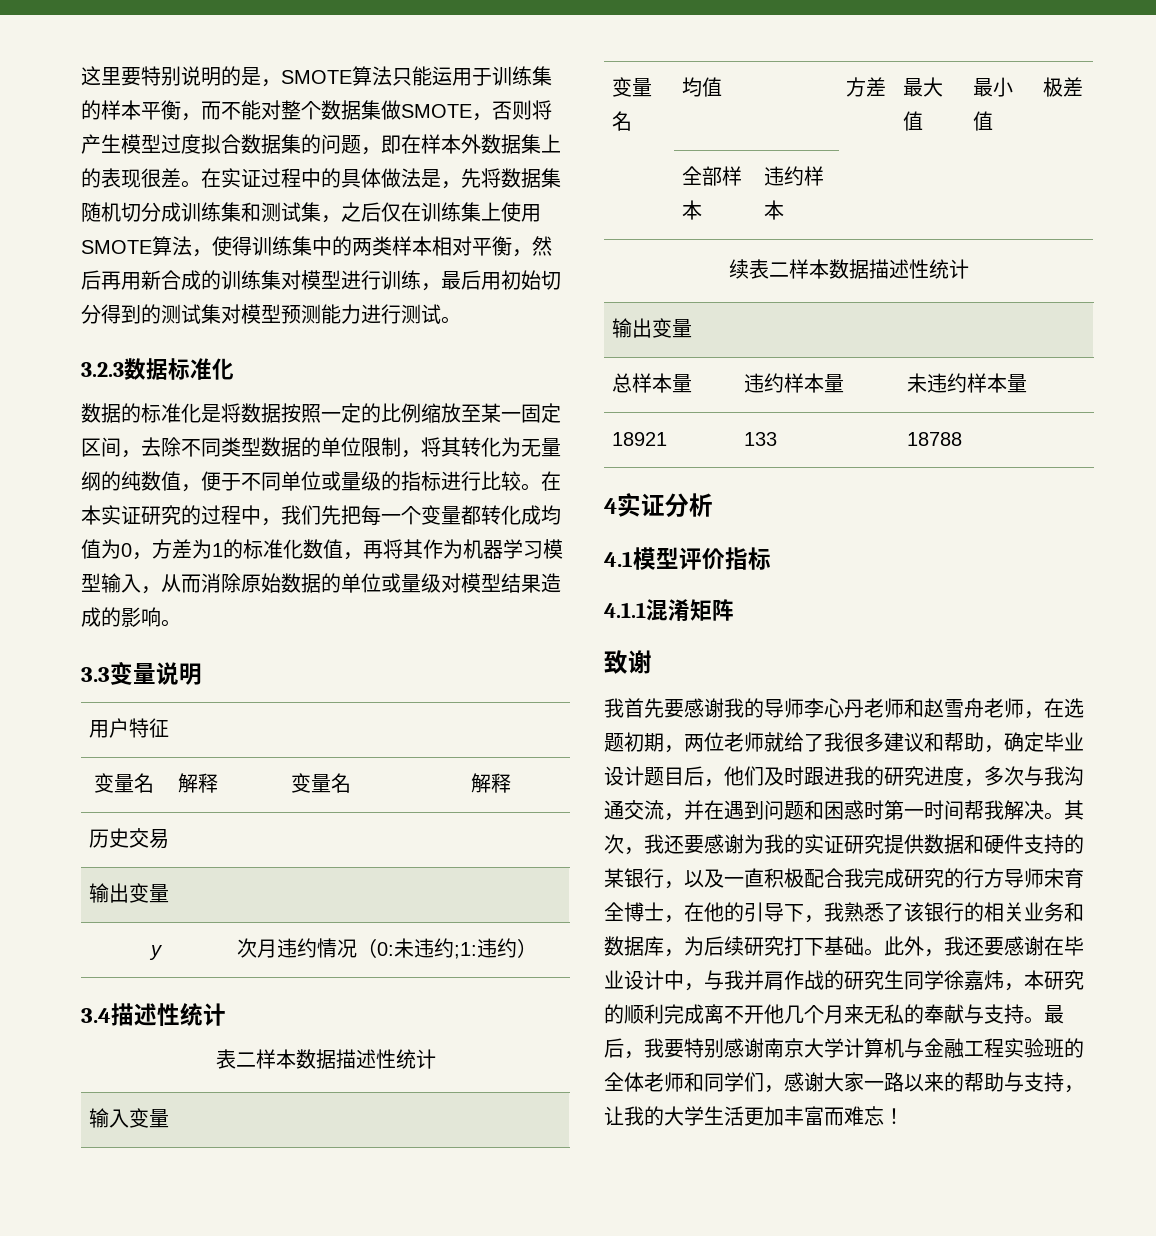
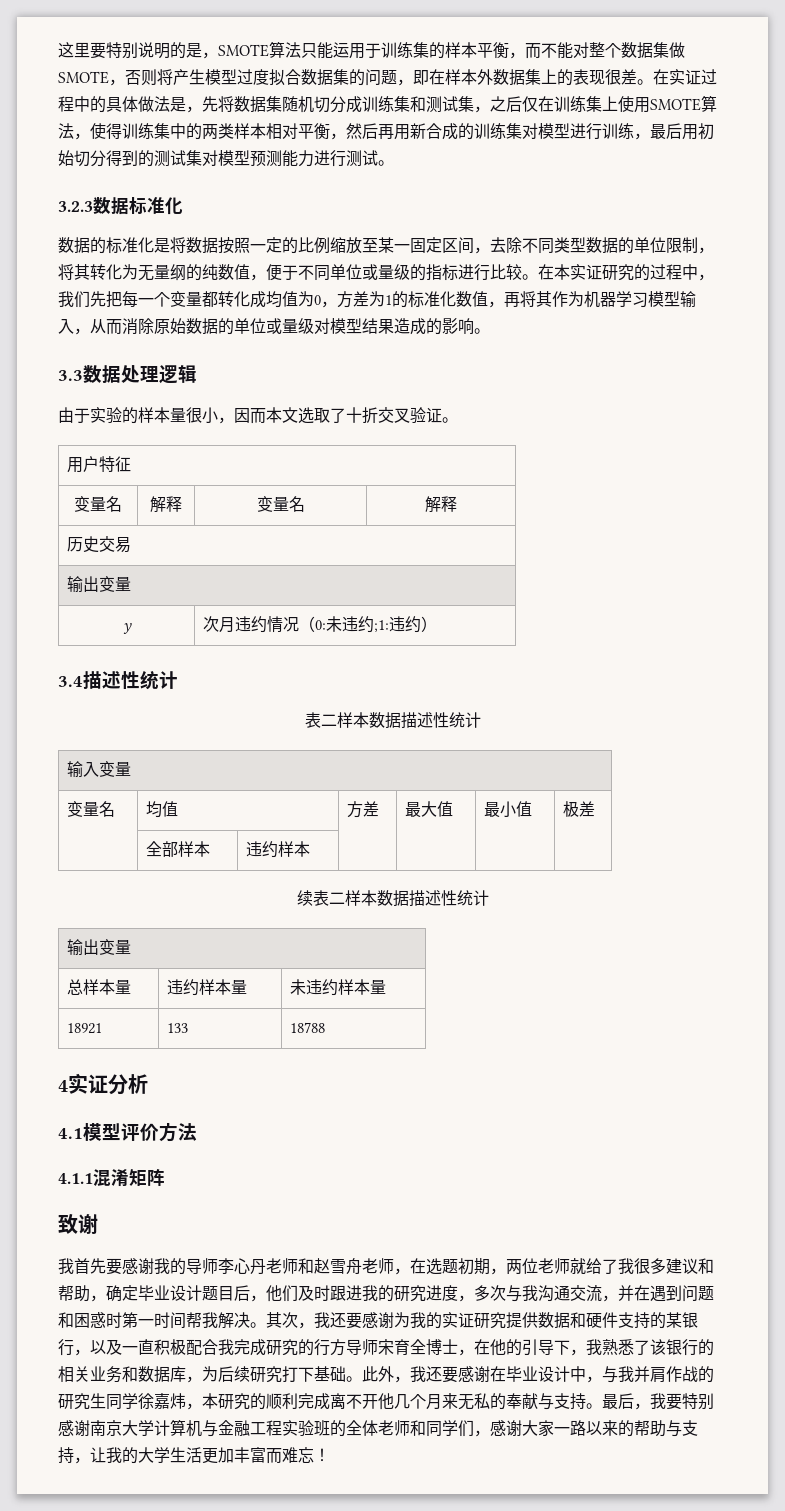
- 3.3变量说明
+ 3.3数据处理逻辑
+ 由于实验的样本量很小，因而本文选取了十折交叉验证。
- 4.1模型评价指标
+ 4.1模型评价方法

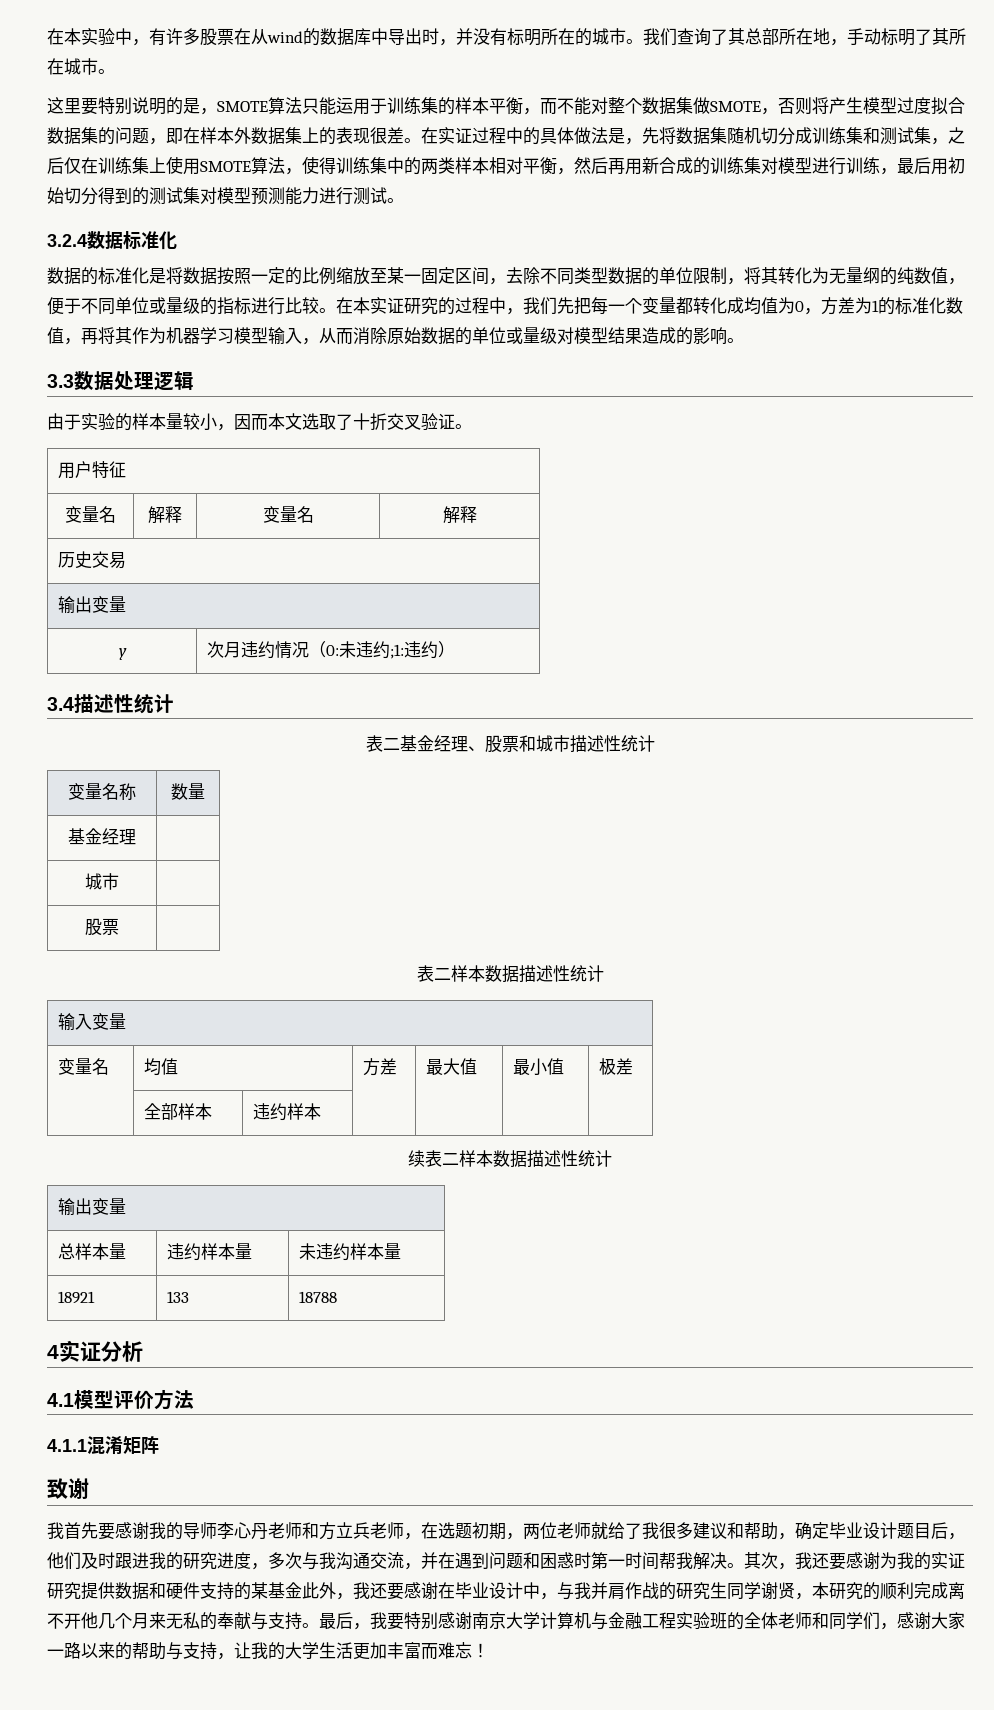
+ 在本实验中，有许多股票在从wind的数据库中导出时，并没有标明所在的城市。我们查询了其总部所在地，手动标明了其所在城市。
- 3.2.3数据标准化
+ 3.2.4数据标准化
- 由于实验的样本量很小，因而本文选取了十折交叉验证。
+ 由于实验的样本量较小，因而本文选取了十折交叉验证。
+ 表二基金经理、股票和城市描述性统计
+ 变量名称 | 数量
+ 基金经理 |
+ 城市 |
+ 股票 |
- 我首先要感谢我的导师李心丹老师和赵雪舟老师，在选题初期，两位老师就给了我很多建议和帮助，确定毕业设计题目后，他们及时跟进我的研究进度，多次与我沟通交流，并在遇到问题和困惑时第一时间帮我解决。
+ 我首先要感谢我的导师李心丹老师和方立兵老师，在选题初期，两位老师就给了我很多建议和帮助，确定毕业设计题目后，他们及时跟进我的研究进度，多次与我沟通交流，并在遇到问题和困惑时第一时间帮我解决。
- 其次，我还要感谢为我的实证研究提供数据和硬件支持的某银行，以及一直积极配合我完成研究的行方导师宋育全博士，在他的引导下，我熟悉了该银行的相关业务和数据库，为后续研究打下基础。此外，我还要感谢在毕业设计中，与我并肩作战的研究生同学徐嘉炜，本研究的顺利完成离不开他几个月来无私的奉献与支持。
+ 其次，我还要感谢为我的实证研究提供数据和硬件支持的某基金此外，我还要感谢在毕业设计中，与我并肩作战的研究生同学谢贤，本研究的顺利完成离不开他几个月来无私的奉献与支持。

